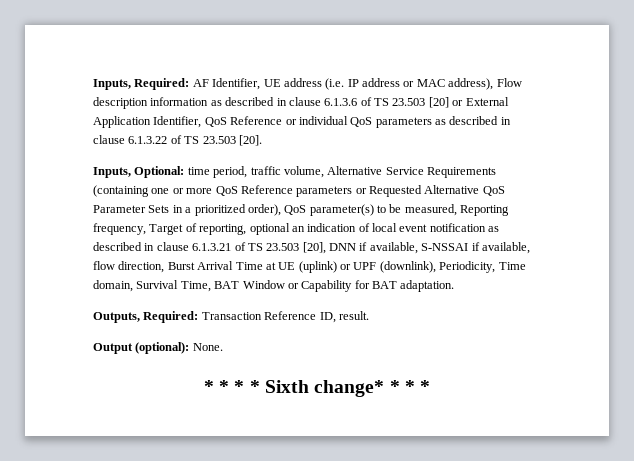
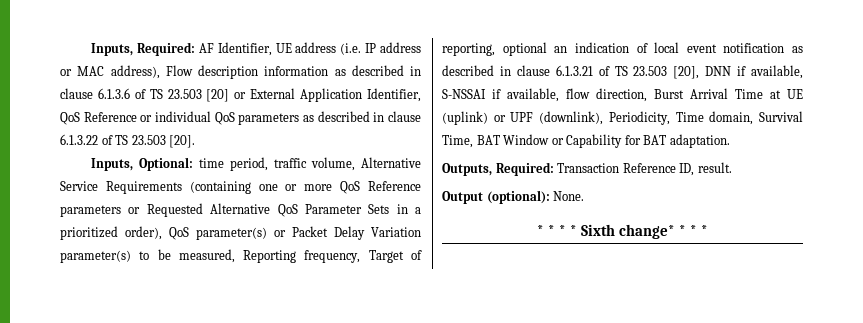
- time period, traffic volume, Alternative Service Requirements (containing one or more QoS Reference parameters or Requested Alternative QoS Parameter Sets in a prioritized order), QoS parameter(s) to be measured, Reporting frequency, Target of reporting, optional an indication of local event notification as described in clause 6.1.3.21 of TS 23.503 [20], DNN if available, S-NSSAI if available, flow direction, Burst Arrival Time at UE (uplink) or UPF (downlink), Periodicity, Time domain, Survival Time, BAT Window or Capability for BAT adaptation.
+ time period, traffic volume, Alternative Service Requirements (containing one or more QoS Reference parameters or Requested Alternative QoS Parameter Sets in a prioritized order), QoS parameter(s) or Packet Delay Variation parameter(s) to be measured, Reporting frequency, Target of reporting, optional an indication of local event notification as described in clause 6.1.3.21 of TS 23.503 [20], DNN if available, S-NSSAI if available, flow direction, Burst Arrival Time at UE (uplink) or UPF (downlink), Periodicity, Time domain, Survival Time, BAT Window or Capability for BAT adaptation.

